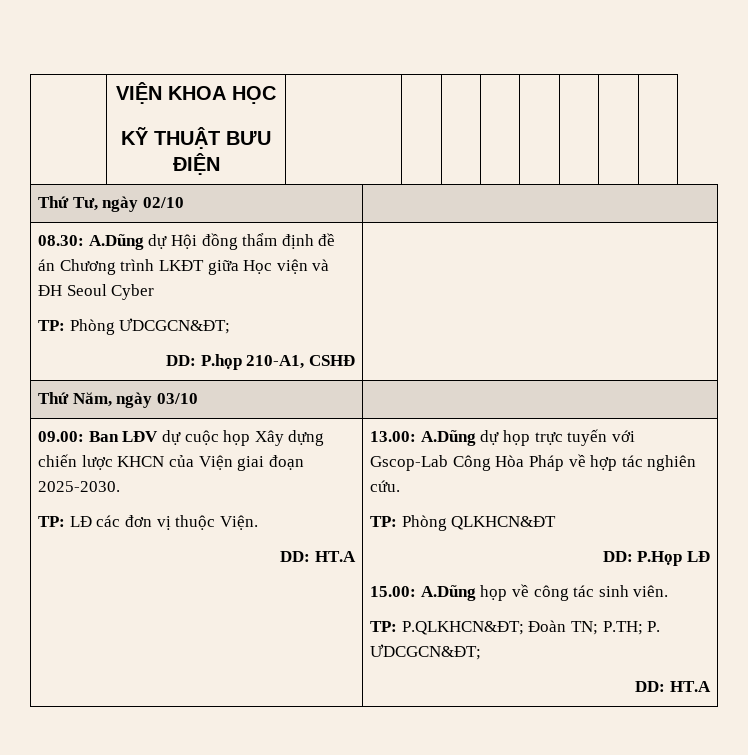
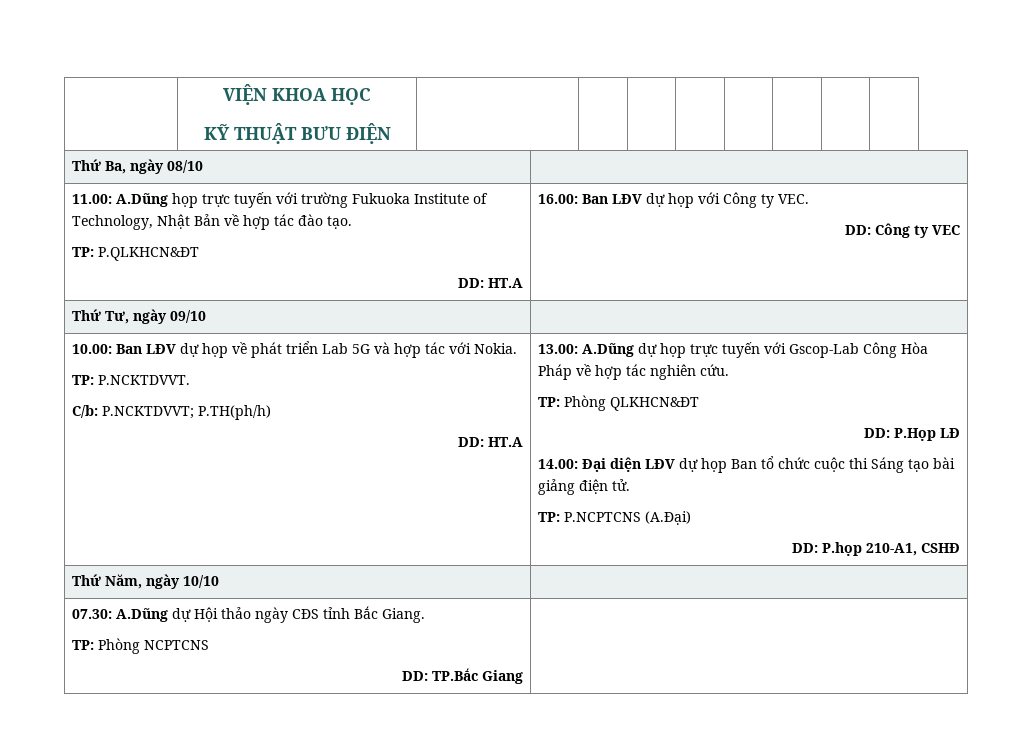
- Thứ Tư, ngày 02/10 |
- 08.30: A.Dũng dự Hội đồng thẩm định đề án Chương trình LKĐT giữa Học viện và ĐH Seoul Cyber
- TP: Phòng ƯDCGCN&ĐT;
- DD: P.họp 210-A1, CSHĐ |
- Thứ Năm, ngày 03/10 |
- 09.00: Ban LĐV dự cuộc họp Xây dựng chiến lược KHCN của Viện giai đoạn 2025-2030.
- TP: LĐ các đơn vị thuộc Viện.
+ Thứ Ba, ngày 08/10 |
+ 11.00: A.Dũng họp trực tuyến với trường Fukuoka Institute of Technology, Nhật Bản về hợp tác đào tạo.
+ TP: P.QLKHCN&ĐT
+ DD: HT.A | 16.00: Ban LĐV dự họp với Công ty VEC.
+ DD: Công ty VEC
+ Thứ Tư, ngày 09/10 |
+ 10.00: Ban LĐV dự họp về phát triển Lab 5G và hợp tác với Nokia.
+ TP: P.NCKTDVVT.
+ C/b: P.NCKTDVVT; P.TH(ph/h)
- 15.00: A.Dũng họp về công tác sinh viên.
- TP: P.QLKHCN&ĐT; Đoàn TN; P.TH; P. ƯDCGCN&ĐT;
- DD: HT.A
+ 14.00: Đại diện LĐV dự họp Ban tổ chức cuộc thi Sáng tạo bài giảng điện tử.
+ TP: P.NCPTCNS (A.Đại)
+ DD: P.họp 210-A1, CSHĐ
+ Thứ Năm, ngày 10/10 |
+ 07.30: A.Dũng dự Hội thảo ngày CĐS tỉnh Bắc Giang.
+ TP: Phòng NCPTCNS
+ DD: TP.Bắc Giang |

